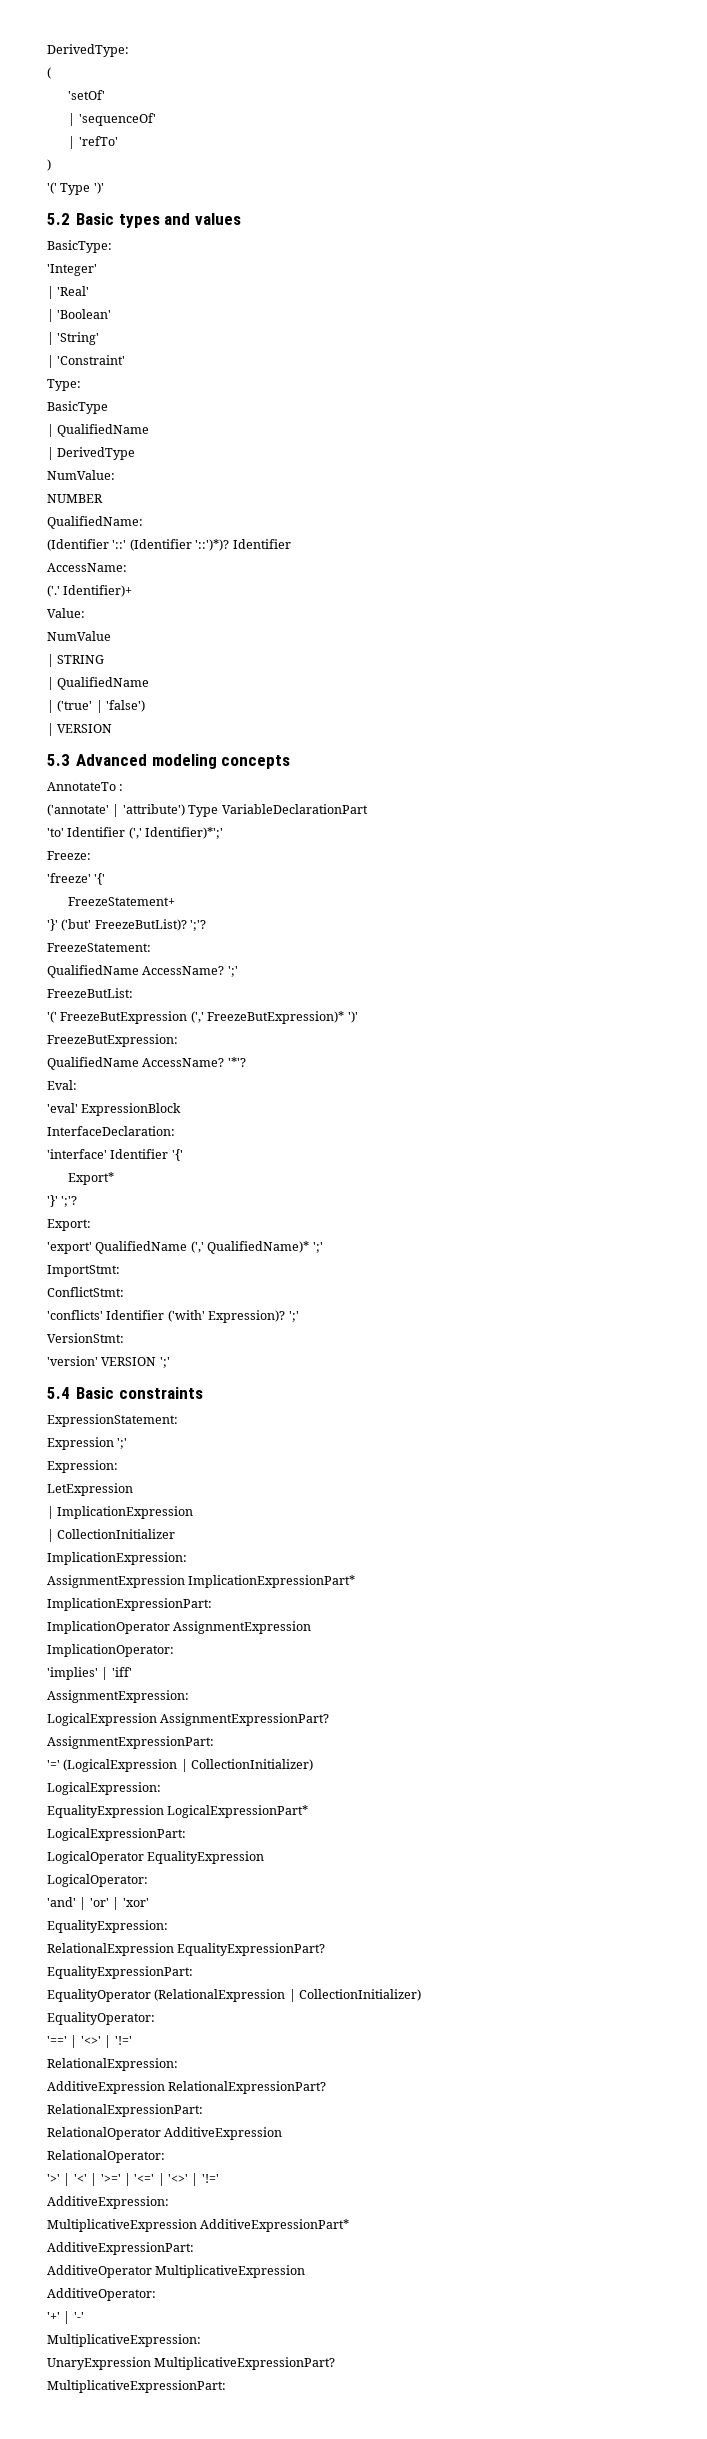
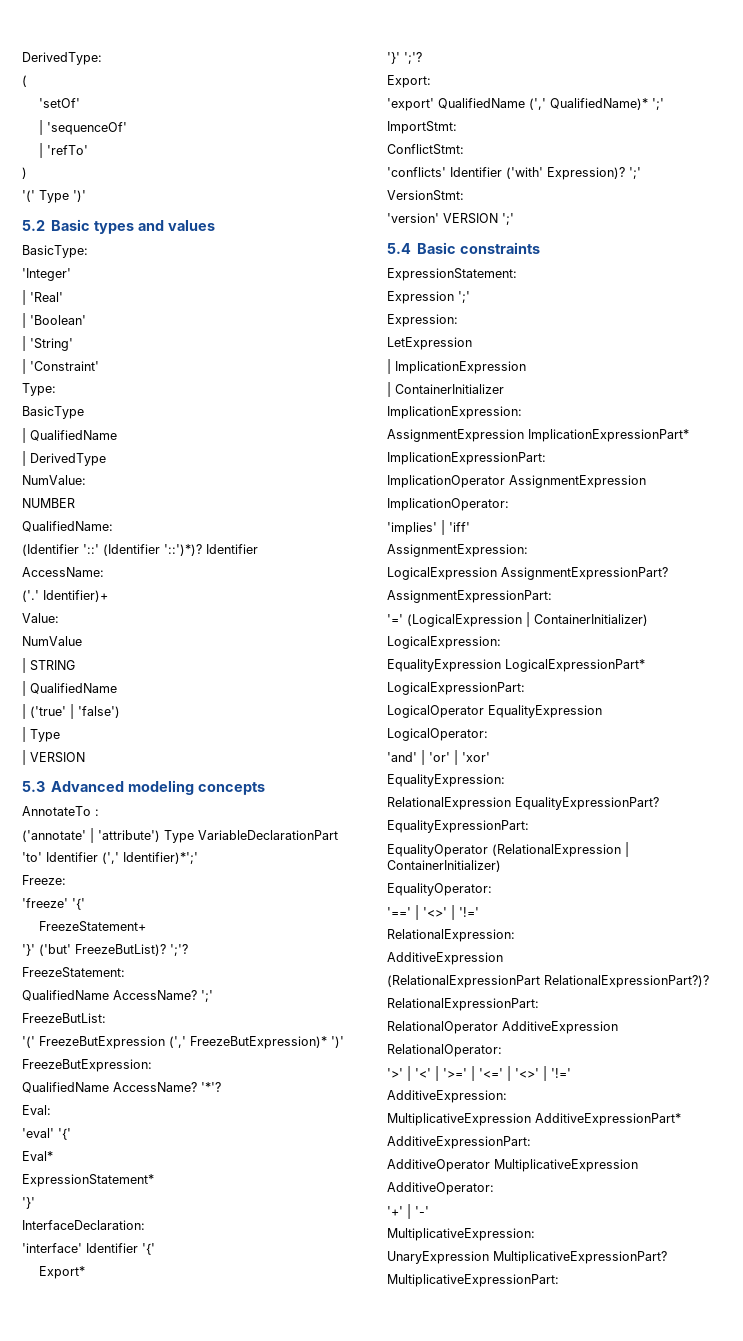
+ | Type
- 'eval' ExpressionBlock
+ 'eval' '{'
+ Eval*
+ ExpressionStatement*
+ '}'
- | CollectionInitializer
+ | ContainerInitializer
- '=' (LogicalExpression | CollectionInitializer)
+ '=' (LogicalExpression | ContainerInitializer)
- EqualityOperator (RelationalExpression | CollectionInitializer)
+ EqualityOperator (RelationalExpression | ContainerInitializer)
  RelationalExpression:
- AdditiveExpression RelationalExpressionPart?
+ AdditiveExpression
+ (RelationalExpressionPart RelationalExpressionPart?)?

